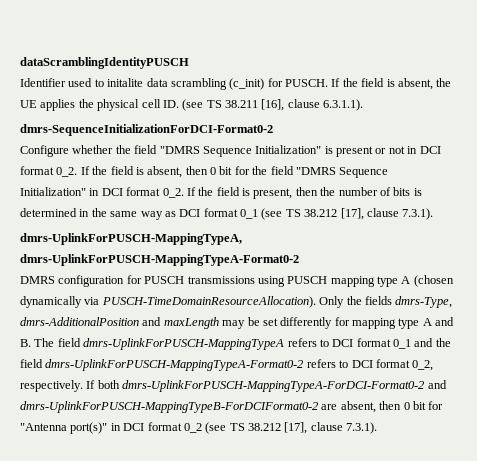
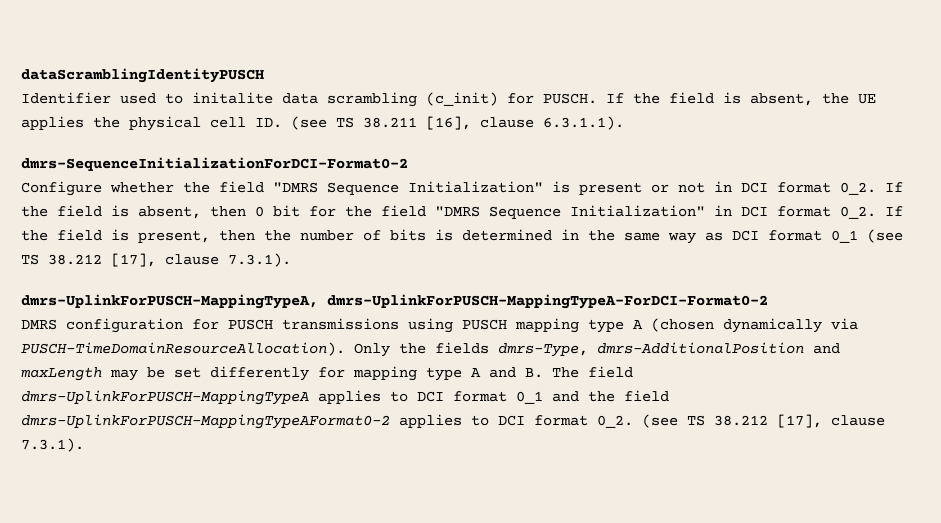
- dmrs-UplinkForPUSCH-MappingTypeA, dmrs-UplinkForPUSCH-MappingTypeA-Format0-2
+ dmrs-UplinkForPUSCH-MappingTypeA, dmrs-UplinkForPUSCH-MappingTypeA-ForDCI-Format0-2
- Only the fields dmrs-Type, dmrs-AdditionalPosition and maxLength may be set differently for mapping type A and B. The field dmrs-UplinkForPUSCH-MappingTypeA refers to DCI format 0_1 and the field dmrs-UplinkForPUSCH-MappingTypeA-Format0-2 refers to DCI format 0_2, respectively. If both dmrs-UplinkForPUSCH-MappingTypeA-ForDCI-Format0-2 and dmrs-UplinkForPUSCH-MappingTypeB-ForDCIFormat0-2 are absent, then 0 bit for "Antenna port(s)" in DCI format 0_2 (see TS 38.212 [17], clause 7.3.1).
+ Only the fields dmrs-Type, dmrs-AdditionalPosition and maxLength may be set differently for mapping type A and B. The field dmrs-UplinkForPUSCH-MappingTypeA applies to DCI format 0_1 and the field dmrs-UplinkForPUSCH-MappingTypeAFormat0-2 applies to DCI format 0_2. (see TS 38.212 [17], clause 7.3.1).

